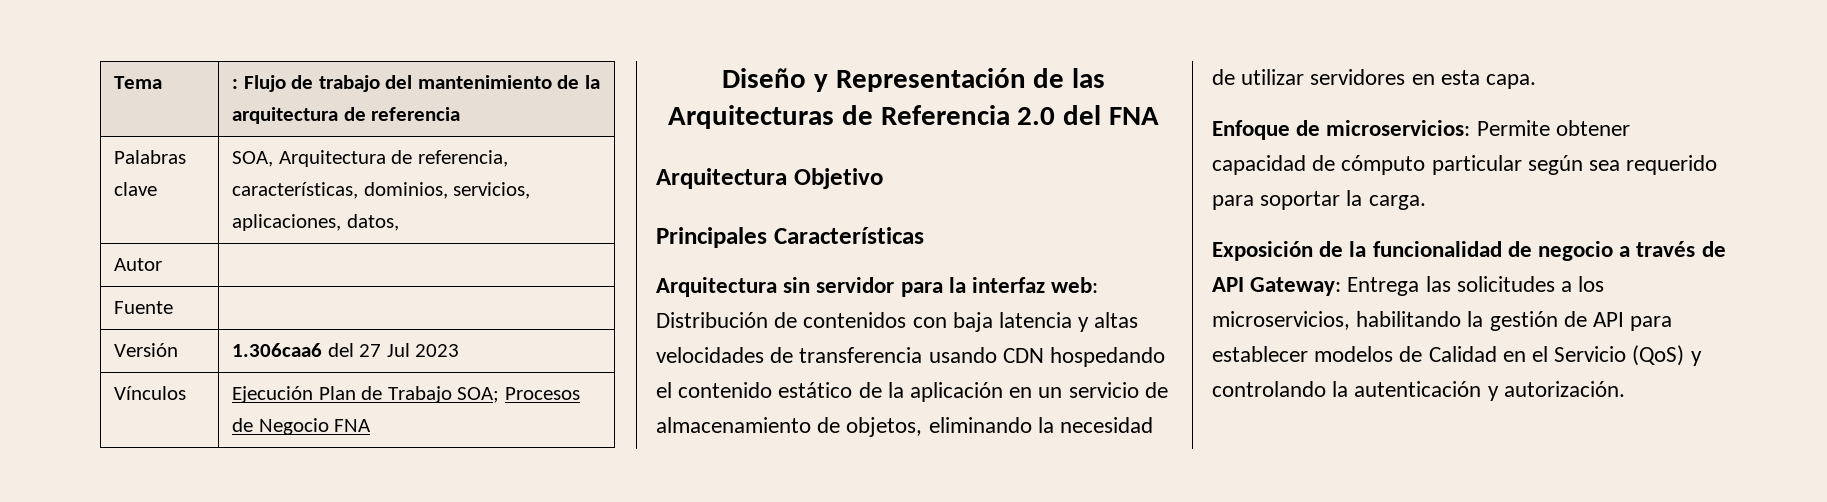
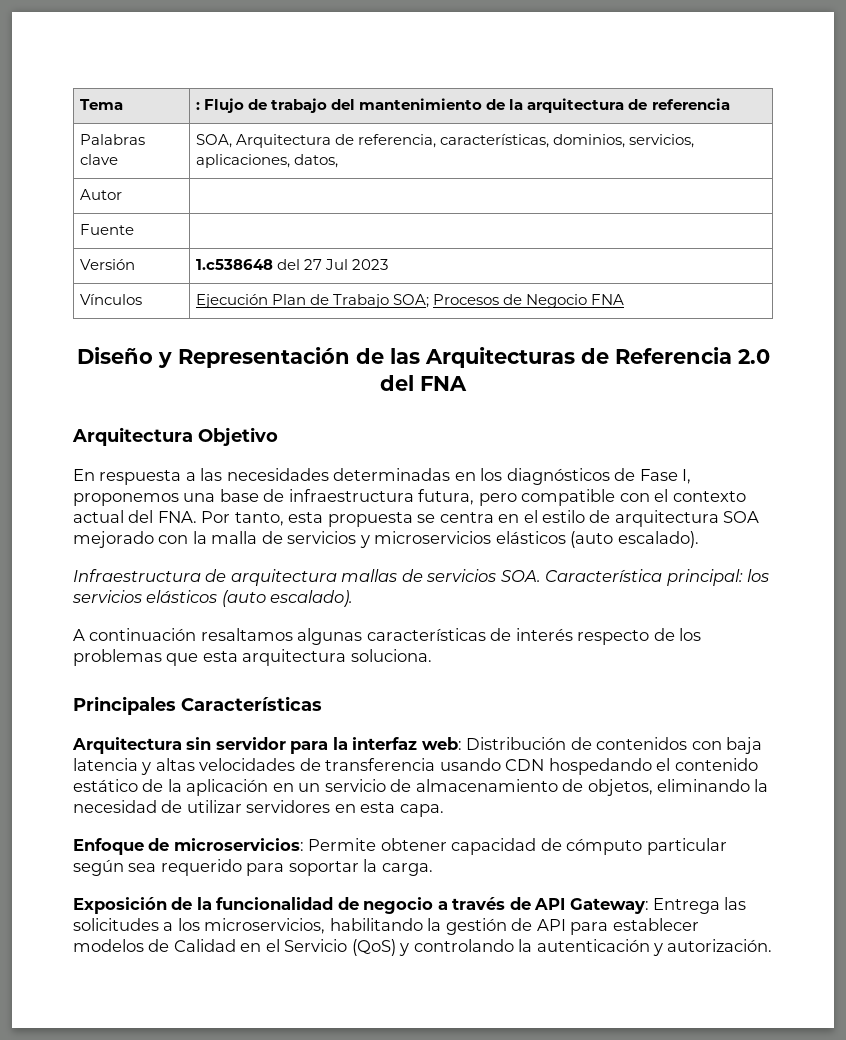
- Versión | 1.306caa6 del 27 Jul 2023
+ Versión | 1.c538648 del 27 Jul 2023
+ En respuesta a las necesidades determinadas en los diagnósticos de Fase I, proponemos una base de infraestructura futura, pero compatible con el contexto actual del FNA. Por tanto, esta propuesta se centra en el estilo de arquitectura SOA mejorado con la malla de servicios y microservicios elásticos (auto escalado).
+ Infraestructura de arquitectura mallas de servicios SOA. Característica principal: los servicios elásticos (auto escalado).
+ A continuación resaltamos algunas características de interés respecto de los problemas que esta arquitectura soluciona.

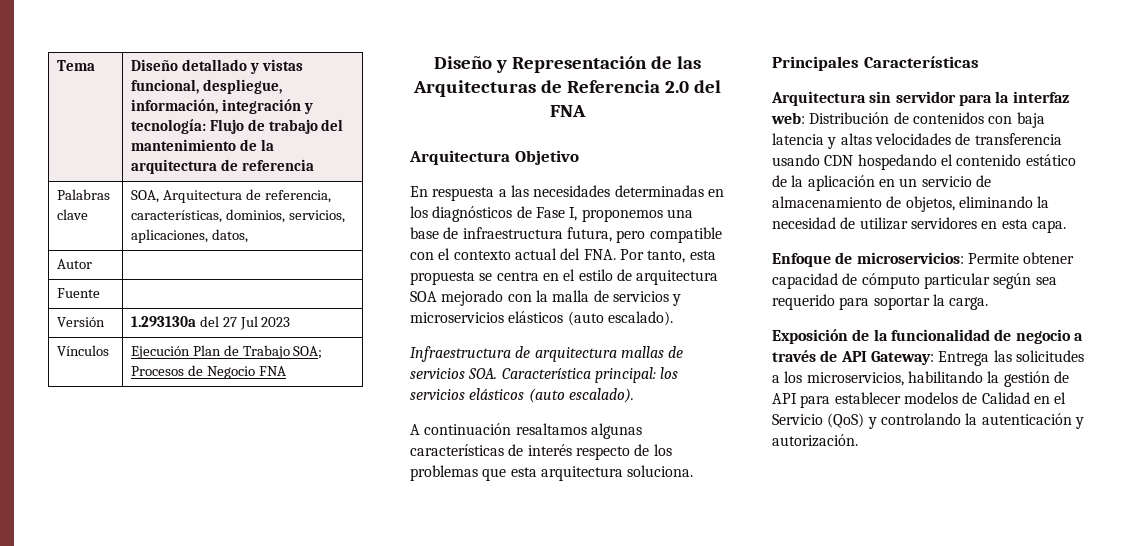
- Tema | : Flujo de trabajo del mantenimiento de la arquitectura de referencia
+ Tema | Diseño detallado y vistas funcional, despliegue, información, integración y tecnología: Flujo de trabajo del mantenimiento de la arquitectura de referencia
- Versión | 1.c538648 del 27 Jul 2023
+ Versión | 1.293130a del 27 Jul 2023

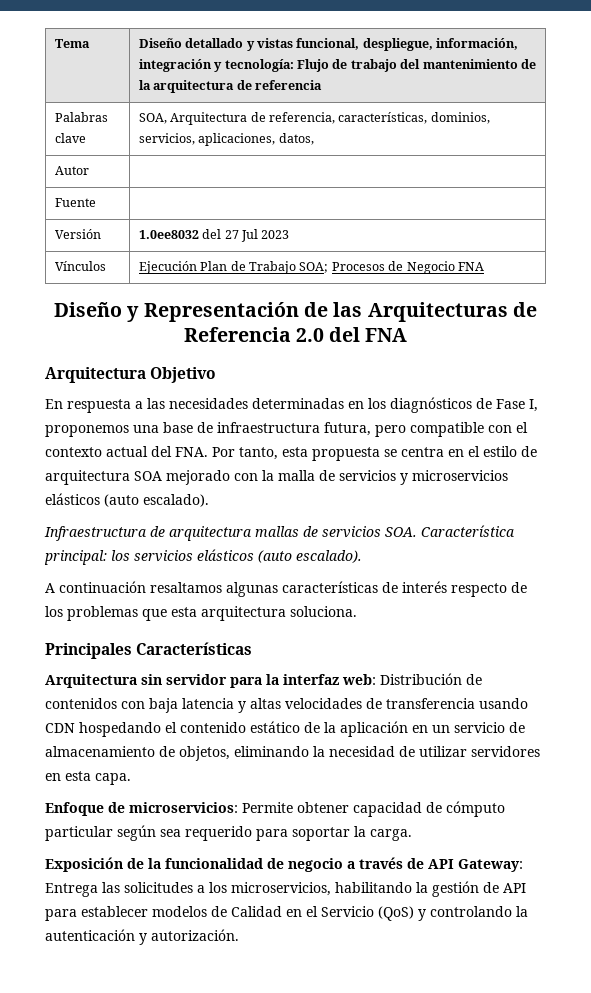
- Versión | 1.293130a del 27 Jul 2023
+ Versión | 1.0ee8032 del 27 Jul 2023

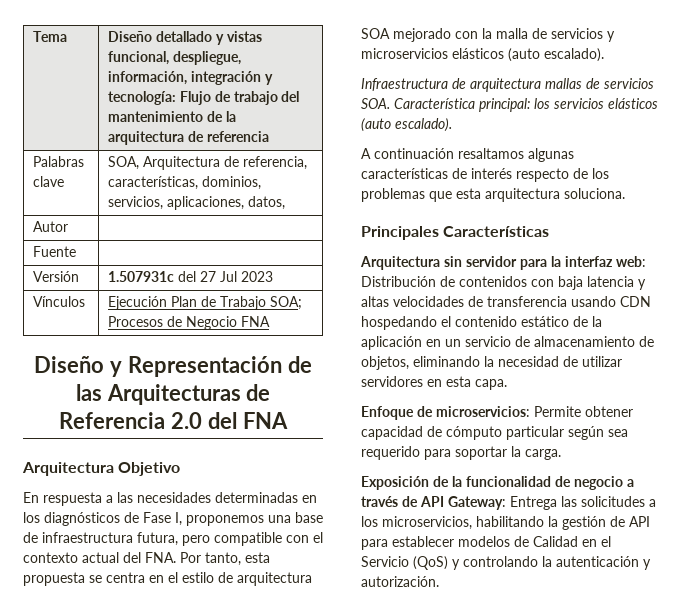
- Versión | 1.0ee8032 del 27 Jul 2023
+ Versión | 1.507931c del 27 Jul 2023

